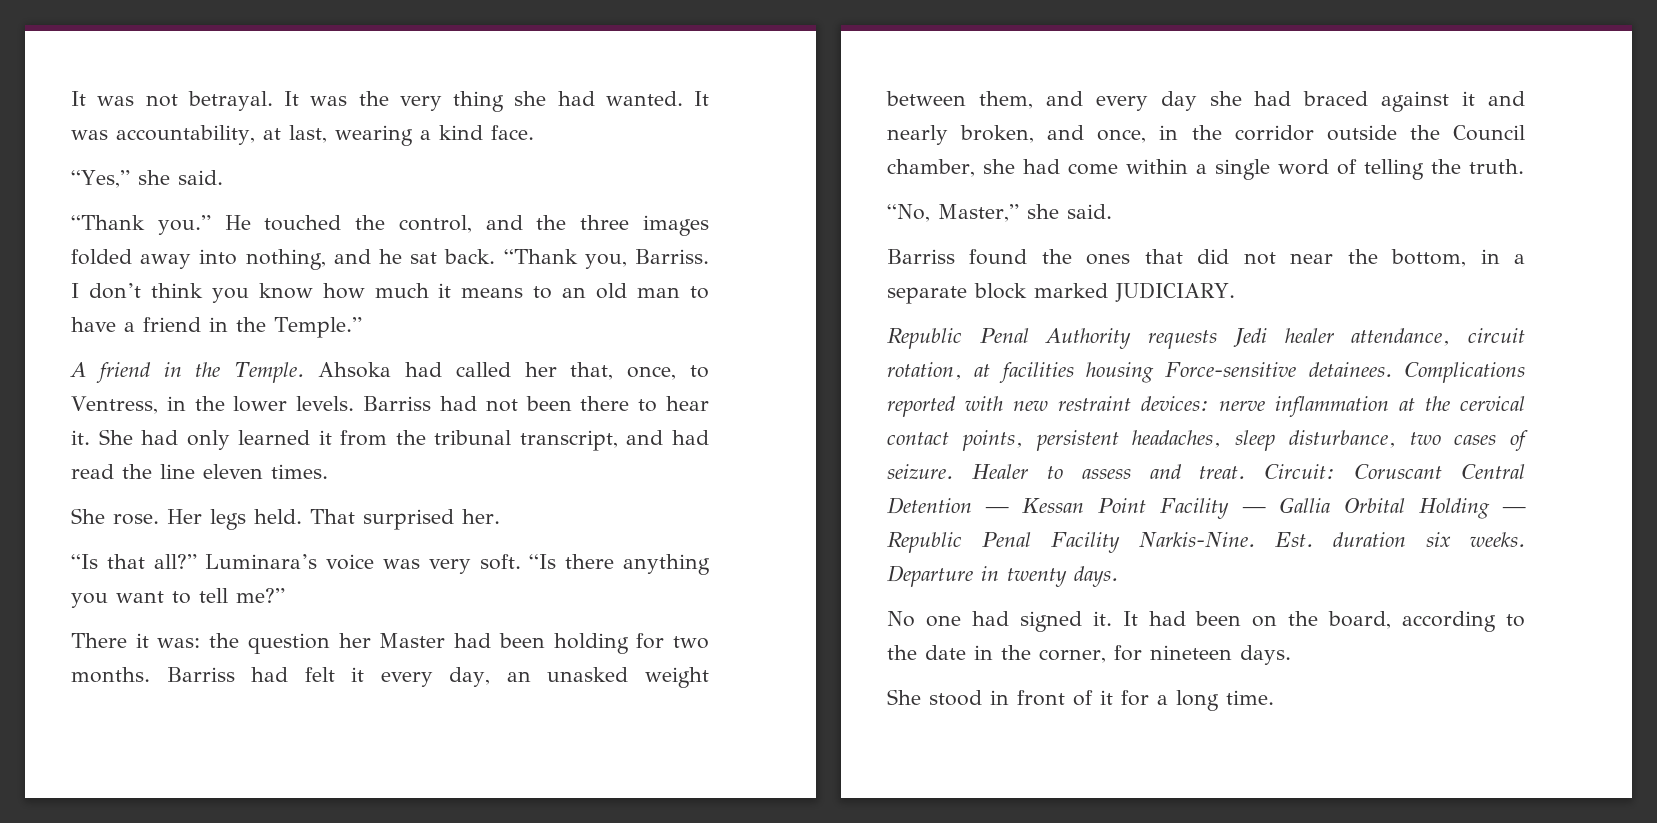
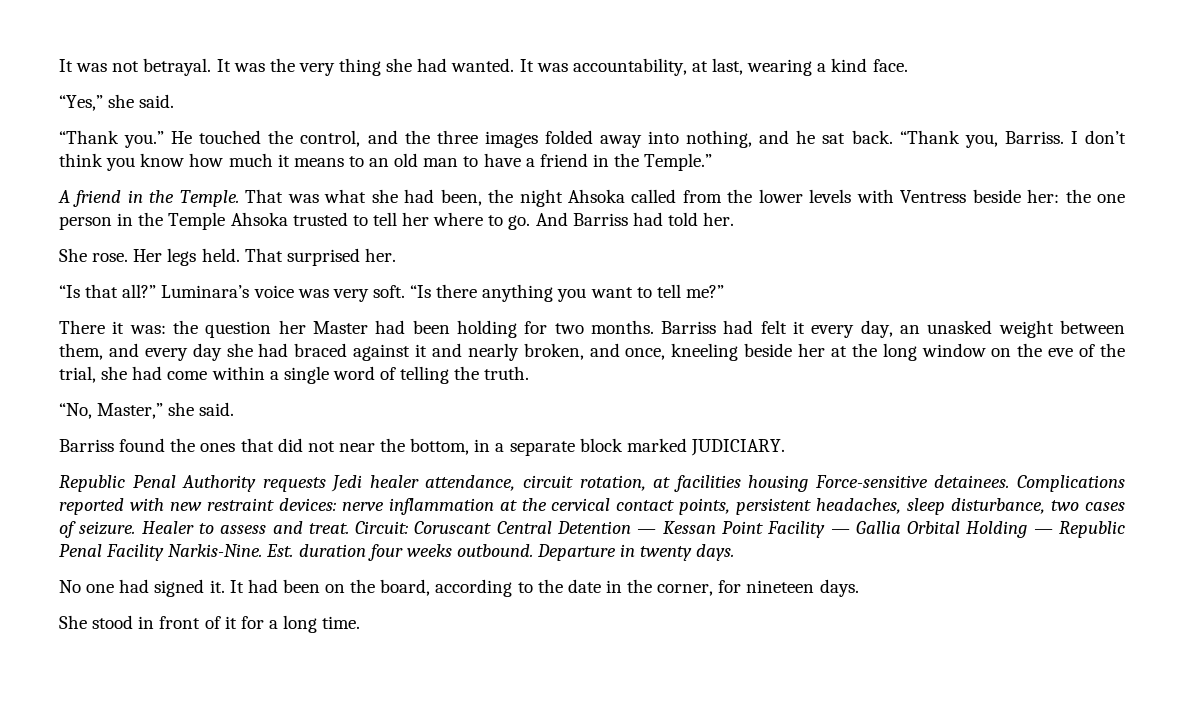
- Ahsoka had called her that, once, to Ventress, in the lower levels. Barriss had not been there to hear it. She had only learned it from the tribunal transcript, and had read the line eleven times.
+ That was what she had been, the night Ahsoka called from the lower levels with Ventress beside her: the one person in the Temple Ahsoka trusted to tell her where to go. And Barriss had told her.
- Barriss had felt it every day, an unasked weight between them, and every day she had braced against it and nearly broken, and once, in the corridor outside the Council chamber, she had come within a single word of telling the truth.
+ Barriss had felt it every day, an unasked weight between them, and every day she had braced against it and nearly broken, and once, kneeling beside her at the long window on the eve of the trial, she had come within a single word of telling the truth.
- Est. duration six weeks.
+ Est. duration four weeks outbound.

